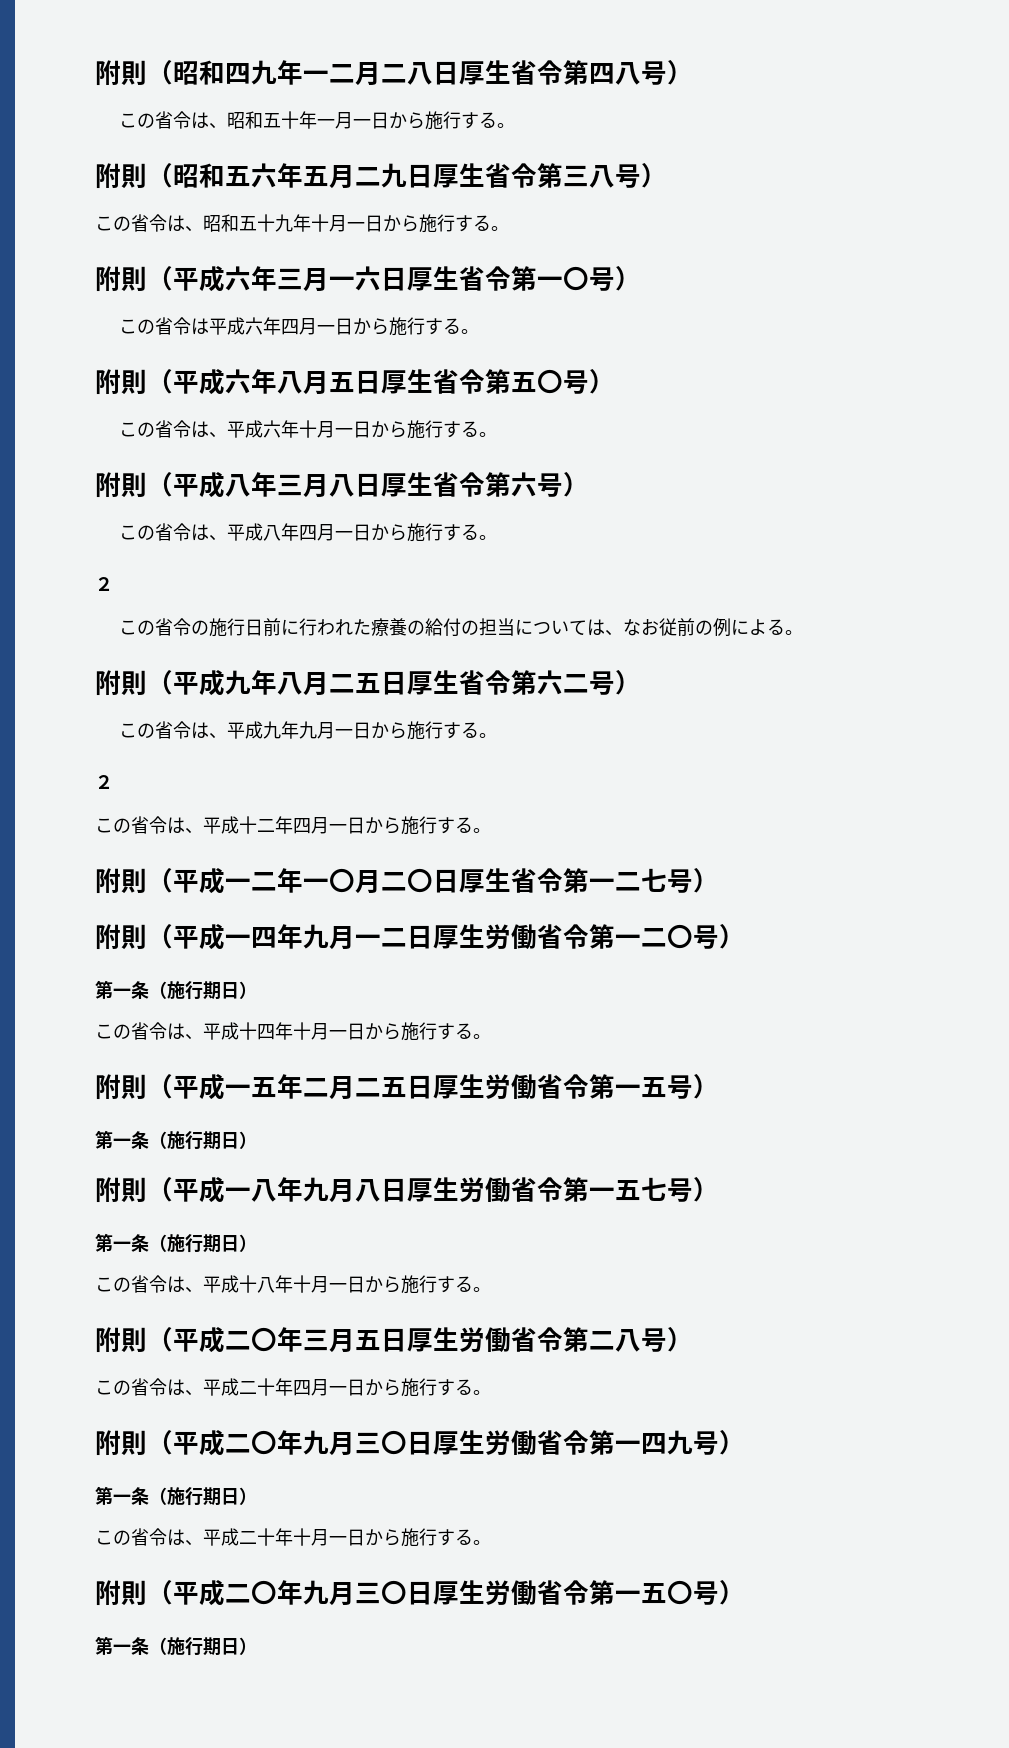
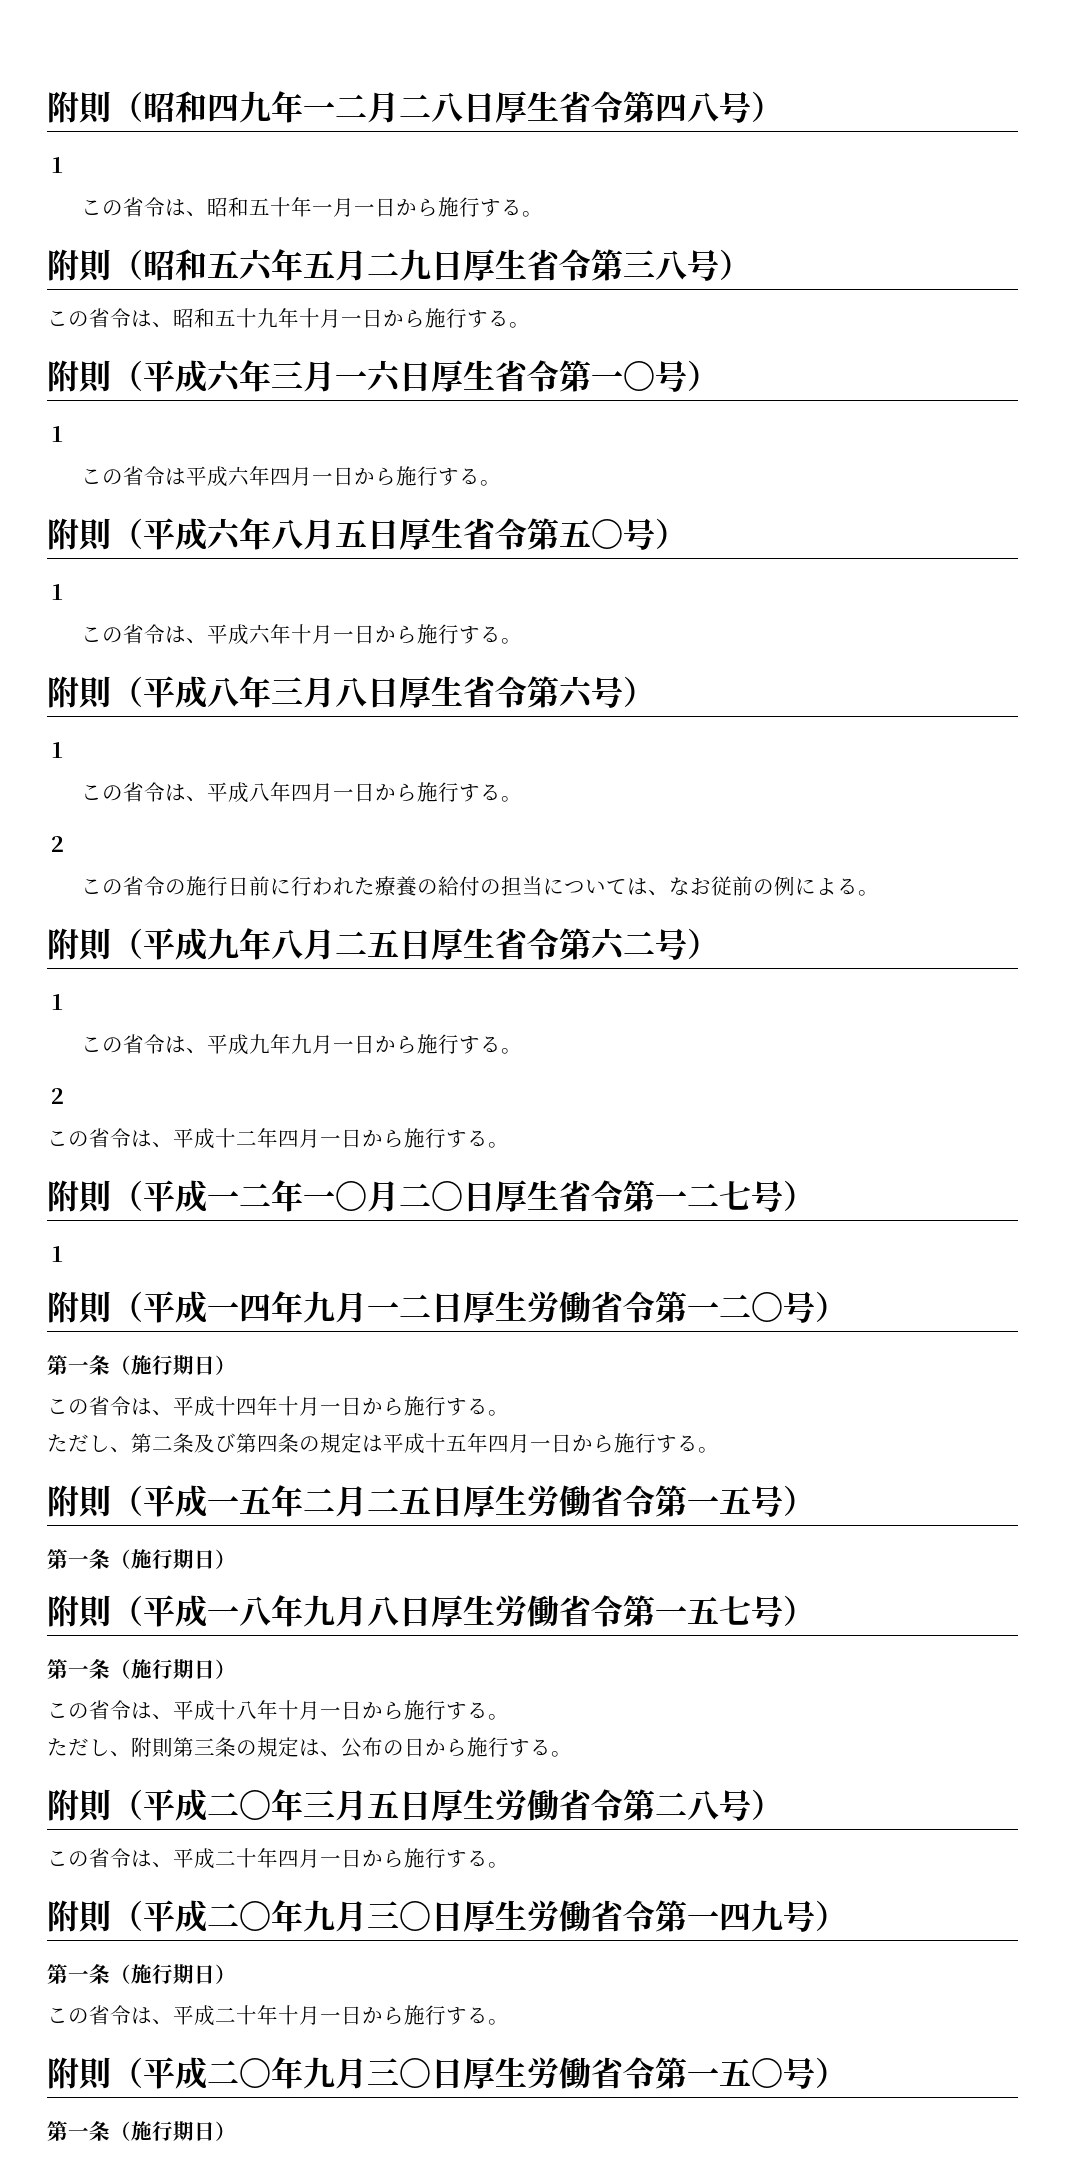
  附則（昭和四九年一二月二八日厚生省令第四八号）
+ １
  附則（平成六年三月一六日厚生省令第一〇号）
+ １
  附則（平成六年八月五日厚生省令第五〇号）
+ １
  附則（平成八年三月八日厚生省令第六号）
+ １
  附則（平成九年八月二五日厚生省令第六二号）
+ １
  附則（平成一二年一〇月二〇日厚生省令第一二七号）
+ １
+ ただし、第二条及び第四条の規定は平成十五年四月一日から施行する。
+ ただし、附則第三条の規定は、公布の日から施行する。

